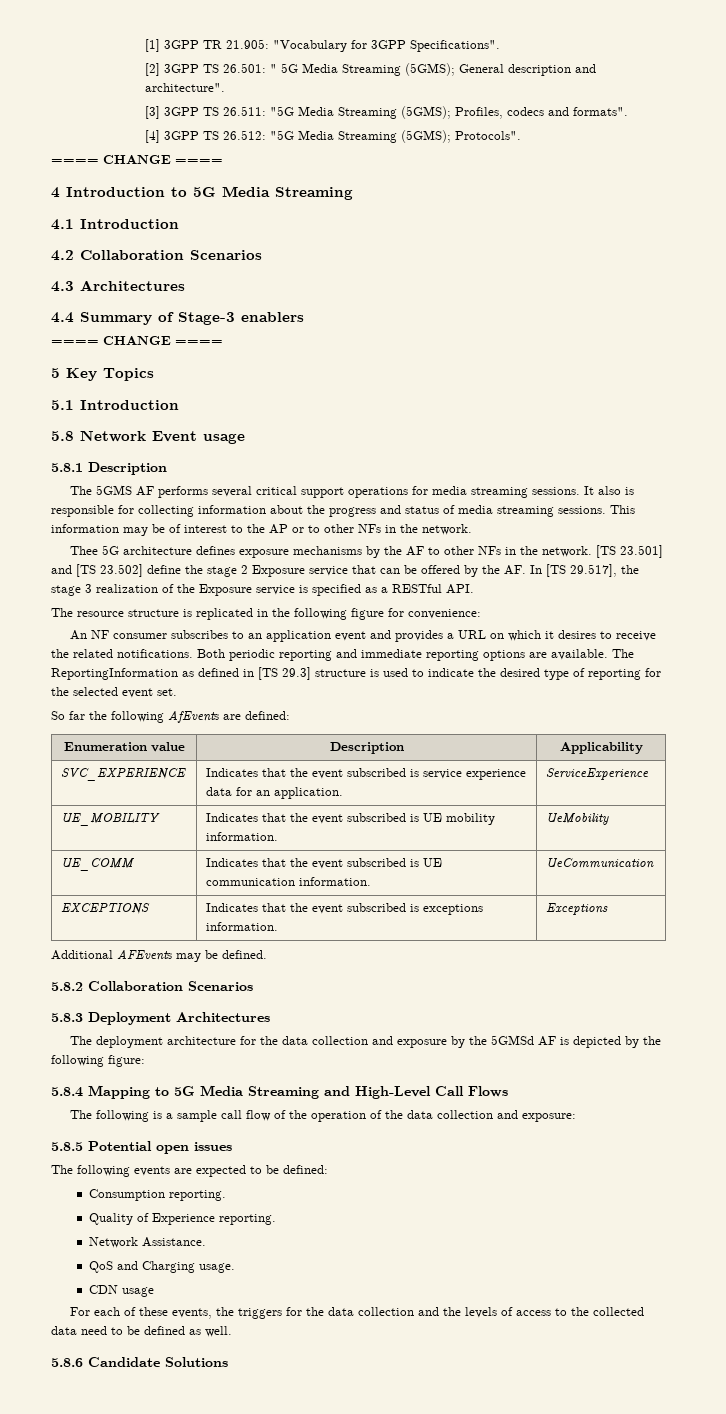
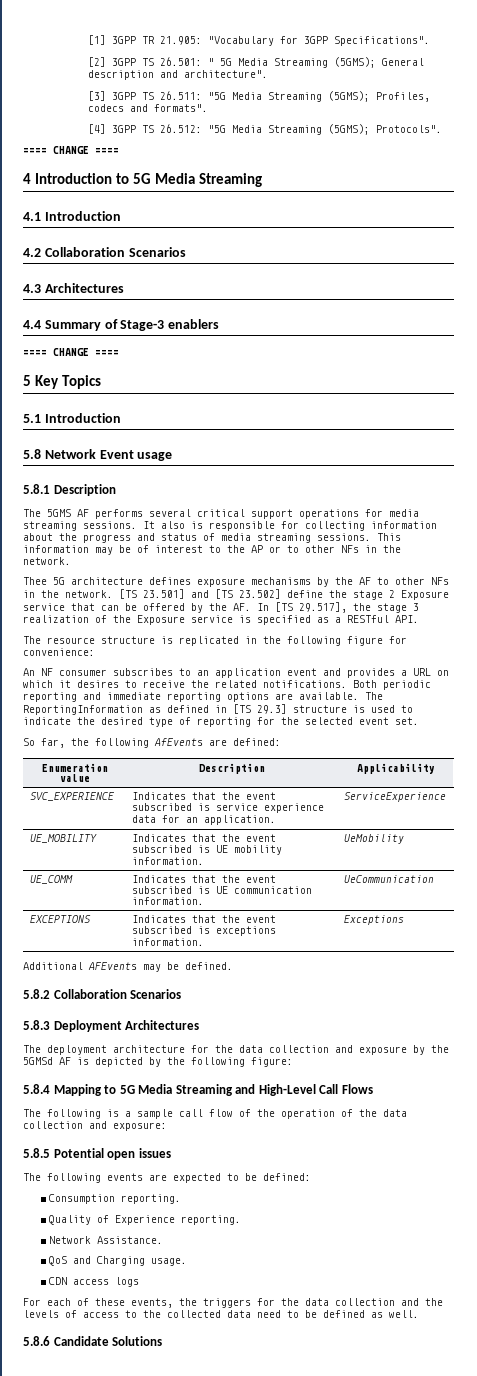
- So far the following AfEvents are defined:
+ So far, the following AfEvents are defined:
- CDN usage
+ CDN access logs

